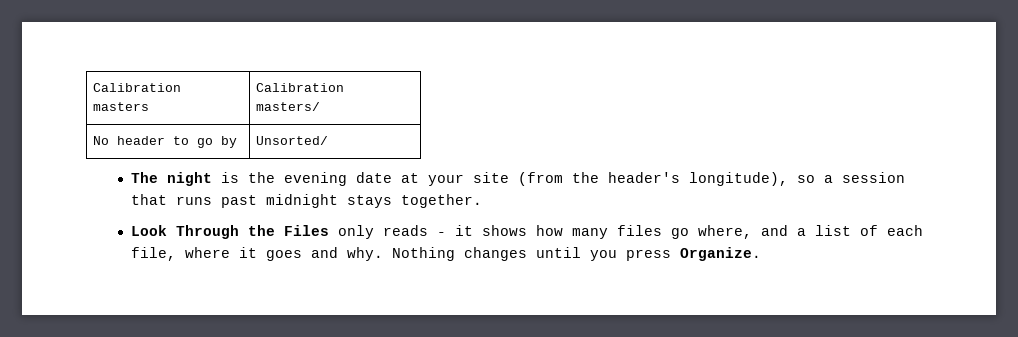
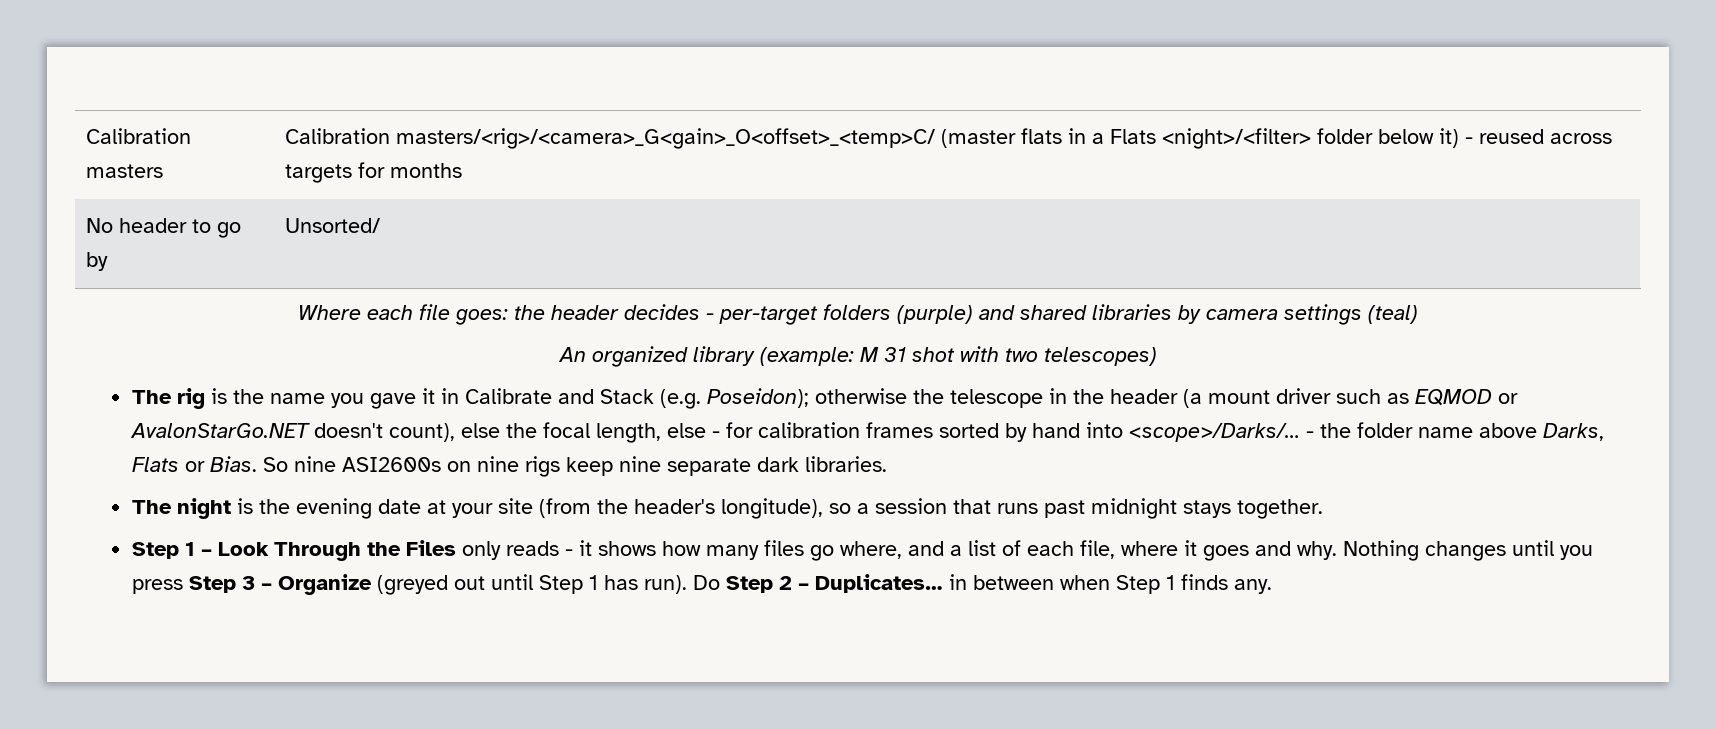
- Calibration masters | Calibration masters/
+ Calibration masters | Calibration masters/<rig>/<camera>_G<gain>_O<offset>_<temp>C/ (master flats in a Flats <night>/<filter> folder below it) - reused across targets for months
+ Where each file goes: the header decides - per-target folders (purple) and shared libraries by camera settings (teal)
+ An organized library (example: M 31 shot with two telescopes)
+ The rig is the name you gave it in Calibrate and Stack (e.g. Poseidon); otherwise the telescope in the header (a mount driver such as EQMOD or AvalonStarGo.NET doesn't count), else the focal length, else - for calibration frames sorted by hand into <scope>/Darks/… - the folder name above Darks, Flats or Bias. So nine ASI2600s on nine rigs keep nine separate dark libraries.
- Look Through the Files only reads - it shows how many files go where, and a list of each file, where it goes and why.
+ Step 1 – Look Through the Files only reads - it shows how many files go where, and a list of each file, where it goes and why.
- Nothing changes until you press Organize.
+ Nothing changes until you press Step 3 – Organize (greyed out until Step 1 has run). Do Step 2 – Duplicates… in between when Step 1 finds any.

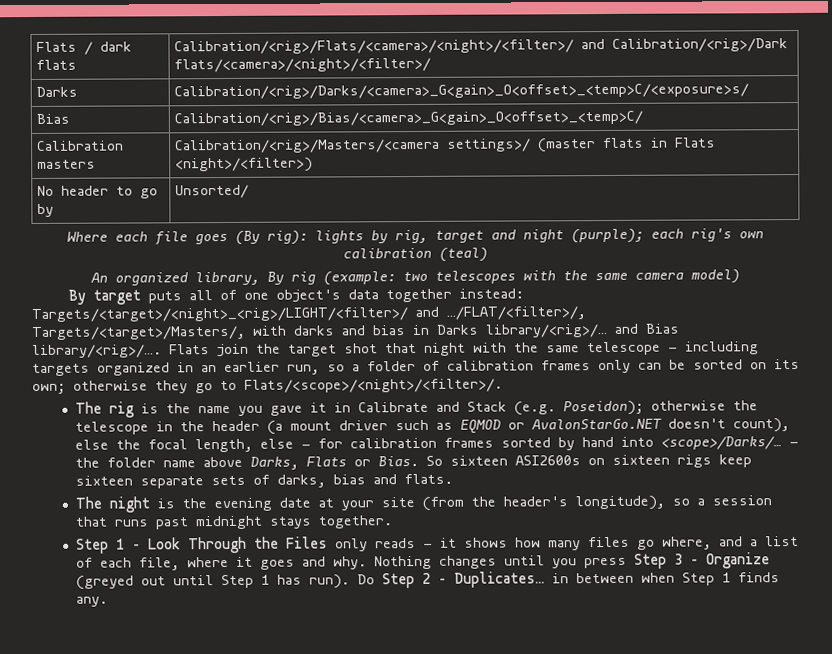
+ Flats / dark flats | Calibration/<rig>/Flats/<camera>/<night>/<filter>/ and Calibration/<rig>/Dark flats/<camera>/<night>/<filter>/
+ Darks | Calibration/<rig>/Darks/<camera>_G<gain>_O<offset>_<temp>C/<exposure>s/
+ Bias | Calibration/<rig>/Bias/<camera>_G<gain>_O<offset>_<temp>C/
- Calibration masters | Calibration masters/<rig>/<camera>_G<gain>_O<offset>_<temp>C/ (master flats in a Flats <night>/<filter> folder below it) - reused across targets for months
+ Calibration masters | Calibration/<rig>/Masters/<camera settings>/ (master flats in Flats <night>/<filter>)
- Where each file goes: the header decides - per-target folders (purple) and shared libraries by camera settings (teal)
- An organized library (example: M 31 shot with two telescopes)
+ Where each file goes (By rig): lights by rig, target and night (purple); each rig's own calibration (teal)
+ An organized library, By rig (example: two telescopes with the same camera model)
+ By target puts all of one object's data together instead: Targets/<target>/<night>_<rig>/LIGHT/<filter>/ and …/FLAT/<filter>/, Targets/<target>/Masters/, with darks and bias in Darks library/<rig>/… and Bias library/<rig>/…. Flats join the target shot that night with the same telescope - including targets organized in an earlier run, so a folder of calibration frames only can be sorted on its own; otherwise they go to Flats/<scope>/<night>/<filter>/.
- So nine ASI2600s on nine rigs keep nine separate dark libraries.
+ So sixteen ASI2600s on sixteen rigs keep sixteen separate sets of darks, bias and flats.

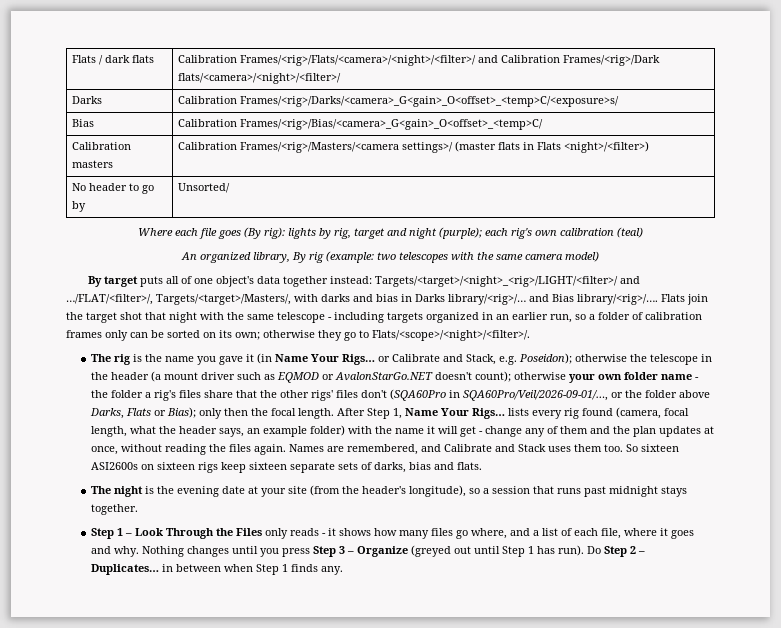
- Flats / dark flats | Calibration/<rig>/Flats/<camera>/<night>/<filter>/ and Calibration/<rig>/Dark flats/<camera>/<night>/<filter>/
+ Flats / dark flats | Calibration Frames/<rig>/Flats/<camera>/<night>/<filter>/ and Calibration Frames/<rig>/Dark flats/<camera>/<night>/<filter>/
- Darks | Calibration/<rig>/Darks/<camera>_G<gain>_O<offset>_<temp>C/<exposure>s/
+ Darks | Calibration Frames/<rig>/Darks/<camera>_G<gain>_O<offset>_<temp>C/<exposure>s/
- Bias | Calibration/<rig>/Bias/<camera>_G<gain>_O<offset>_<temp>C/
+ Bias | Calibration Frames/<rig>/Bias/<camera>_G<gain>_O<offset>_<temp>C/
- Calibration masters | Calibration/<rig>/Masters/<camera settings>/ (master flats in Flats <night>/<filter>)
+ Calibration masters | Calibration Frames/<rig>/Masters/<camera settings>/ (master flats in Flats <night>/<filter>)
- The rig is the name you gave it in Calibrate and Stack (e.g. Poseidon); otherwise the telescope in the header (a mount driver such as EQMOD or AvalonStarGo.NET doesn't count), else the focal length, else - for calibration frames sorted by hand into <scope>/Darks/… - the folder name above Darks, Flats or Bias.
+ The rig is the name you gave it (in Name Your Rigs… or Calibrate and Stack, e.g. Poseidon); otherwise the telescope in the header (a mount driver such as EQMOD or AvalonStarGo.NET doesn't count); otherwise your own folder name - the folder a rig's files share that the other rigs' files don't (SQA60Pro in SQA60Pro/Veil/2026-09-01/…, or the folder above Darks, Flats or Bias); only then the focal length. After Step 1, Name Your Rigs… lists every rig found (camera, focal length, what the header says, an example folder) with the name it will get - change any of them and the plan updates at once, without reading the files again. Names are remembered, and Calibrate and Stack uses them too.

